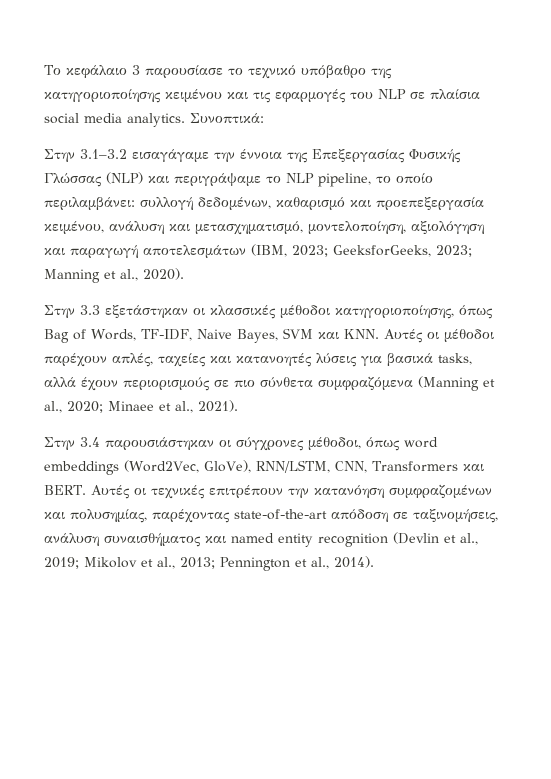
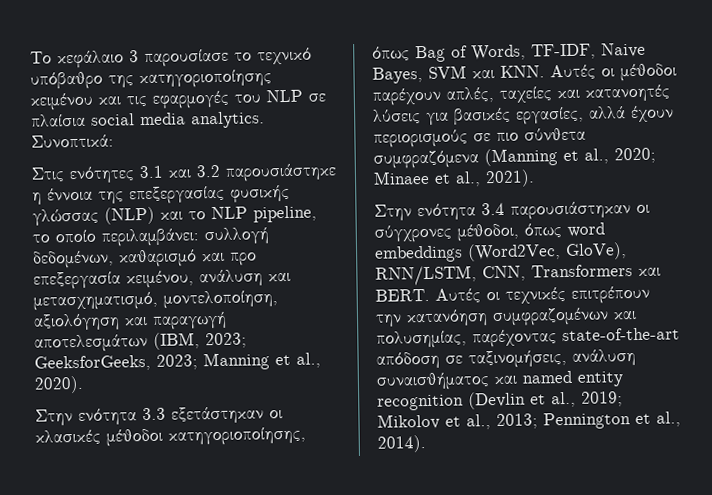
- Στην 3.1–3.2 εισαγάγαμε την έννοια της Επεξεργασίας Φυσικής Γλώσσας (NLP) και περιγράψαμε το NLP pipeline, το οποίο περιλαμβάνει: συλλογή δεδομένων, καθαρισμό και προεπεξεργασία κειμένου, ανάλυση και μετασχηματισμό, μοντελοποίηση, αξιολόγηση και παραγωγή αποτελεσμάτων (IBM, 2023; GeeksforGeeks, 2023; Manning et al., 2020).
+ Στις ενότητες 3.1 και 3.2 παρουσιάστηκε η έννοια της επεξεργασίας φυσικής γλώσσας (NLP) και το NLP pipeline, το οποίο περιλαμβάνει: συλλογή δεδομένων, καθαρισμό και προ επεξεργασία κειμένου, ανάλυση και μετασχηματισμό, μοντελοποίηση, αξιολόγηση και παραγωγή αποτελεσμάτων (IBM, 2023; GeeksforGeeks, 2023; Manning et al., 2020).
- Στην 3.3 εξετάστηκαν οι κλασσικές μέθοδοι κατηγοριοποίησης, όπως Bag of Words, TF-IDF, Naive Bayes, SVM και KNN. Αυτές οι μέθοδοι παρέχουν απλές, ταχείες και κατανοητές λύσεις για βασικά tasks, αλλά έχουν περιορισμούς σε πιο σύνθετα συμφραζόμενα (Manning et al., 2020; Minaee et al., 2021).
+ Στην ενότητα 3.3 εξετάστηκαν οι κλασικές μέθοδοι κατηγοριοποίησης, όπως Bag of Words, TF-IDF, Naive Bayes, SVM και KNN. Αυτές οι μέθοδοι παρέχουν απλές, ταχείες και κατανοητές λύσεις για βασικές εργασίες, αλλά έχουν περιορισμούς σε πιο σύνθετα συμφραζόμενα (Manning et al., 2020; Minaee et al., 2021).
- Στην 3.4 παρουσιάστηκαν οι σύγχρονες μέθοδοι, όπως word embeddings (Word2Vec, GloVe), RNN/LSTM, CNN, Transformers και BERT.
+ Στην ενότητα 3.4 παρουσιάστηκαν οι σύγχρονες μέθοδοι, όπως word embeddings (Word2Vec, GloVe), RNN/LSTM, CNN, Transformers και BERT.

